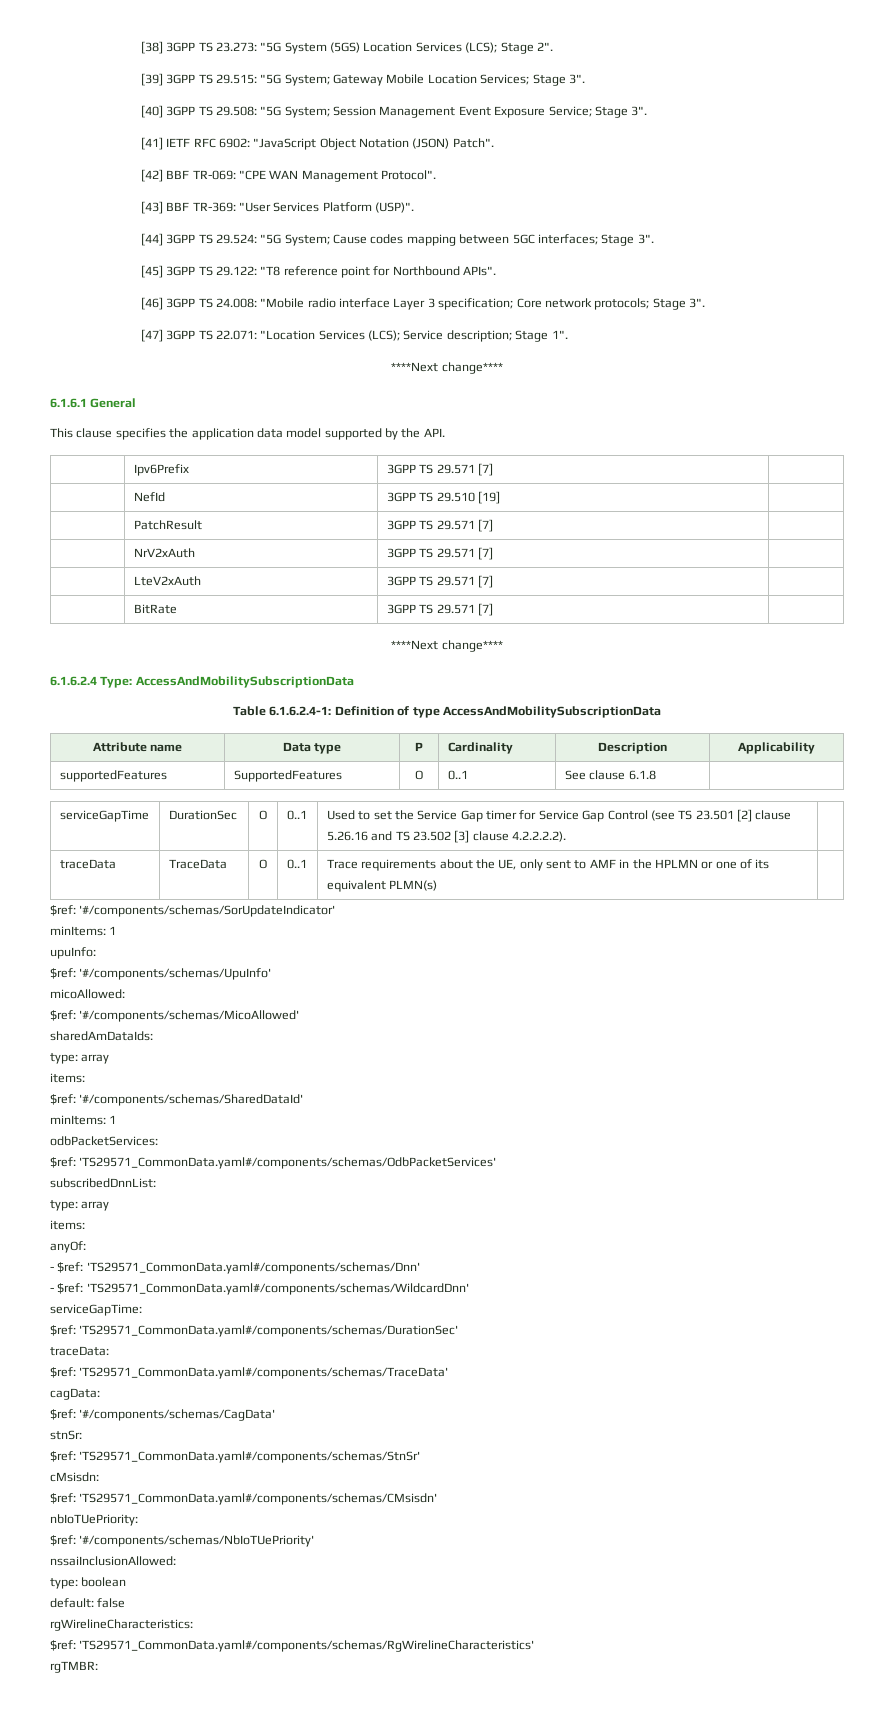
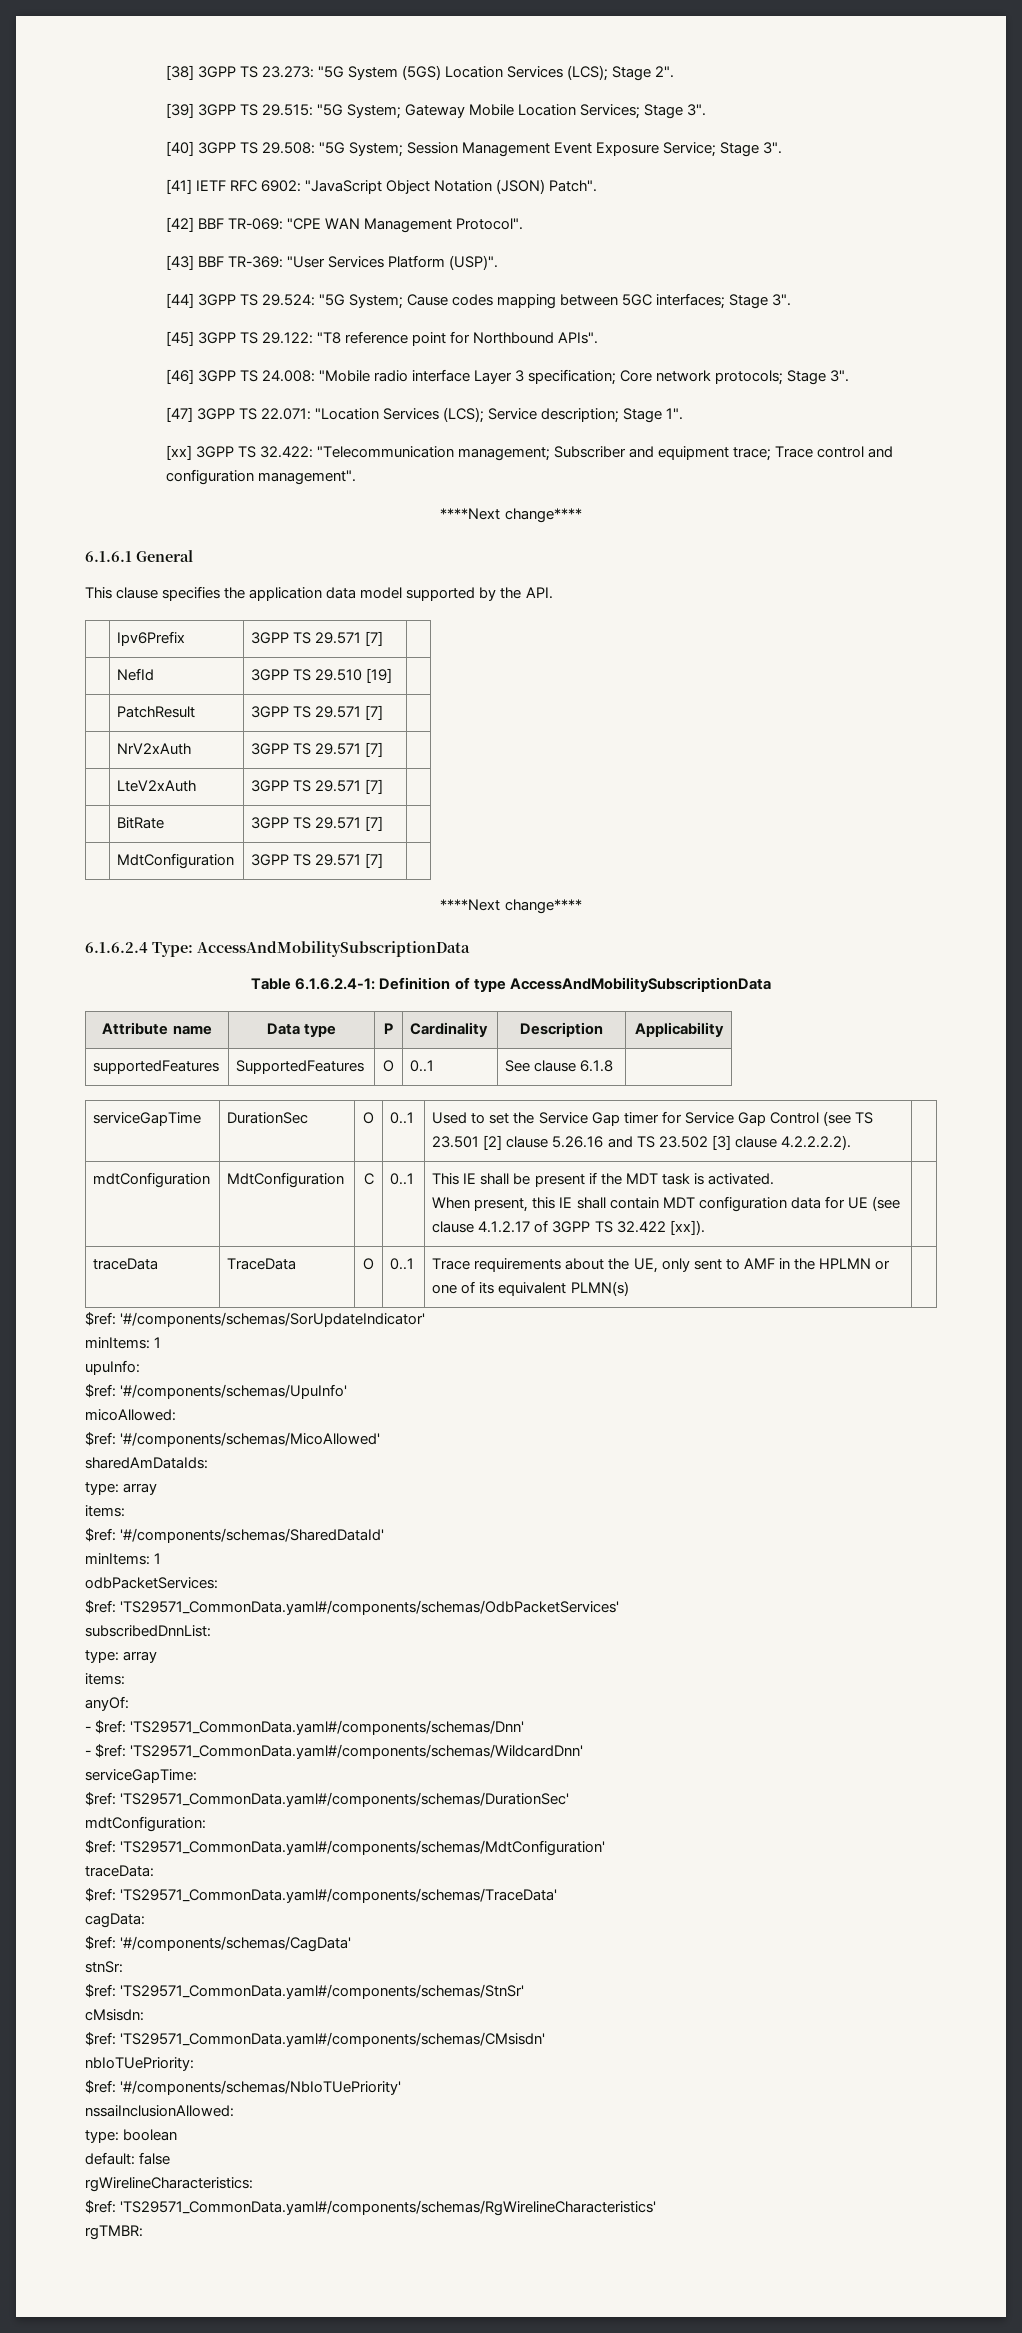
+ [xx] 3GPP TS 32.422: "Telecommunication management; Subscriber and equipment trace; Trace control and configuration management".
+ | MdtConfiguration | 3GPP TS 29.571 [7] |
+ mdtConfiguration | MdtConfiguration | C | 0..1 | This IE shall be present if the MDT task is activated.
+ When present, this IE shall contain MDT configuration data for UE (see clause 4.1.2.17 of 3GPP TS 32.422 [xx]). |
+ mdtConfiguration:
+ $ref: 'TS29571_CommonData.yaml#/components/schemas/MdtConfiguration'

